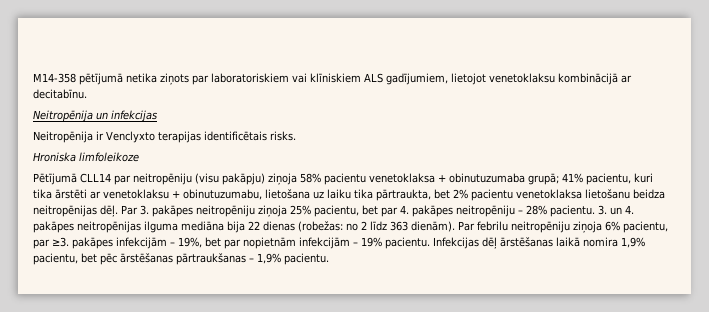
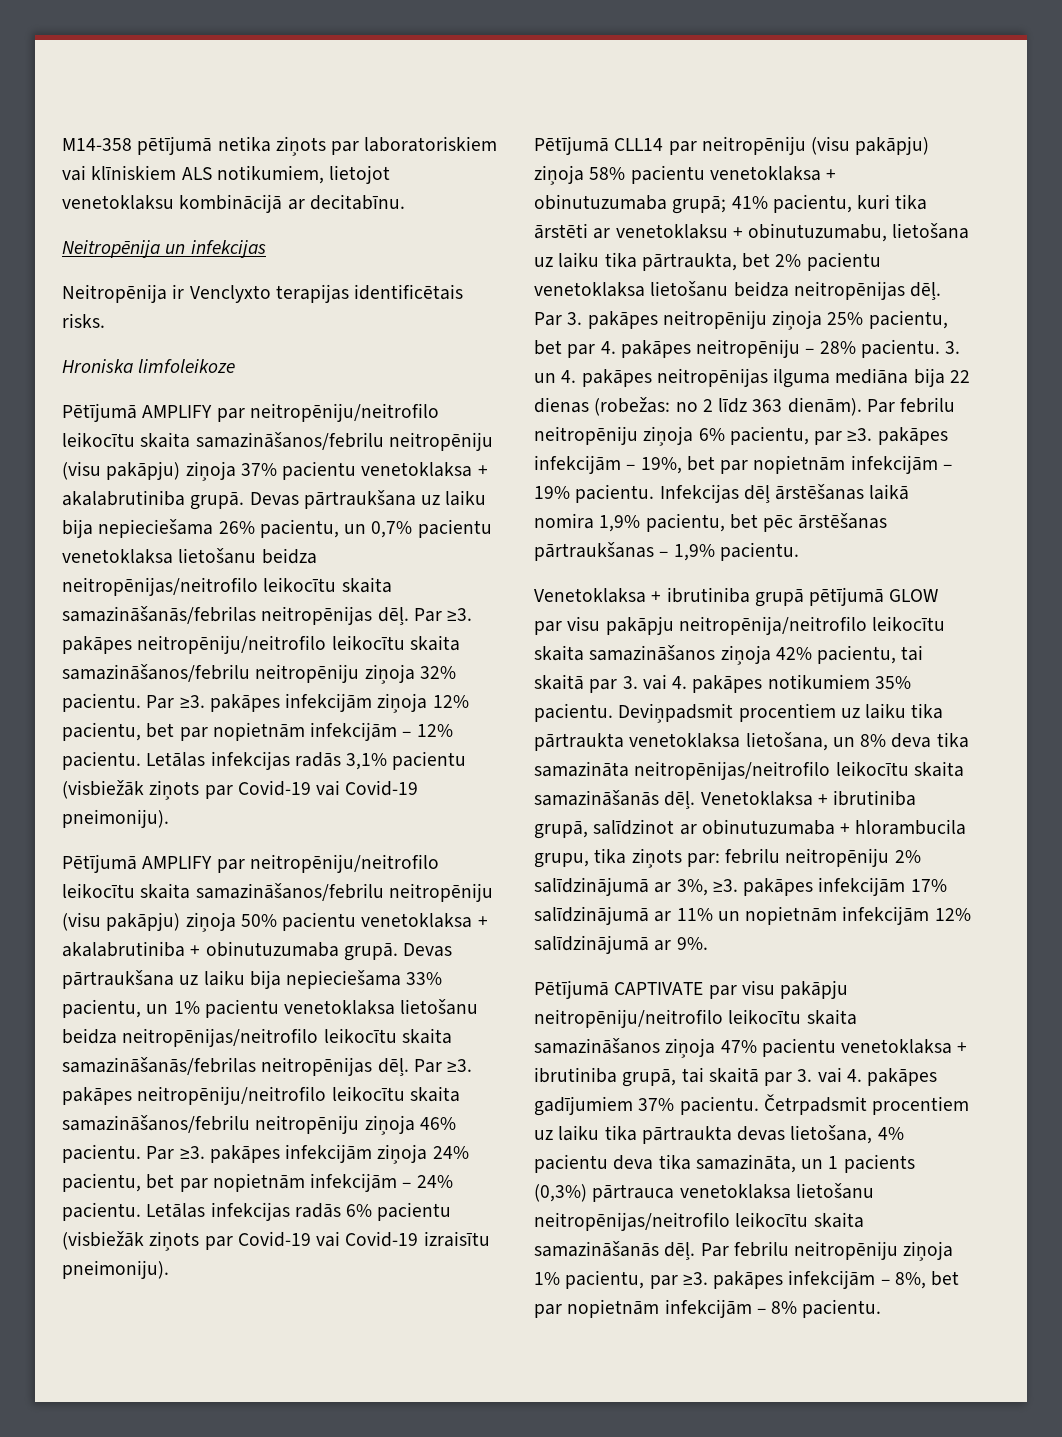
- M14-358 pētījumā netika ziņots par laboratoriskiem vai klīniskiem ALS gadījumiem, lietojot venetoklaksu kombinācijā ar decitabīnu.
+ M14-358 pētījumā netika ziņots par laboratoriskiem vai klīniskiem ALS notikumiem, lietojot venetoklaksu kombinācijā ar decitabīnu.
+ Pētījumā AMPLIFY par neitropēniju/neitrofilo leikocītu skaita samazināšanos/febrilu neitropēniju (visu pakāpju) ziņoja 37% pacientu venetoklaksa + akalabrutiniba grupā. Devas pārtraukšana uz laiku bija nepieciešama 26% pacientu, un 0,7% pacientu venetoklaksa lietošanu beidza neitropēnijas/neitrofilo leikocītu skaita samazināšanās/febrilas neitropēnijas dēļ. Par ≥3. pakāpes neitropēniju/neitrofilo leikocītu skaita samazināšanos/febrilu neitropēniju ziņoja 32% pacientu. Par ≥3. pakāpes infekcijām ziņoja 12% pacientu, bet par nopietnām infekcijām – 12% pacientu. Letālas infekcijas radās 3,1% pacientu (visbiežāk ziņots par Covid-19 vai Covid-19 pneimoniju).
+ Pētījumā AMPLIFY par neitropēniju/neitrofilo leikocītu skaita samazināšanos/febrilu neitropēniju (visu pakāpju) ziņoja 50% pacientu venetoklaksa + akalabrutiniba + obinutuzumaba grupā. Devas pārtraukšana uz laiku bija nepieciešama 33% pacientu, un 1% pacientu venetoklaksa lietošanu beidza neitropēnijas/neitrofilo leikocītu skaita samazināšanās/febrilas neitropēnijas dēļ. Par ≥3. pakāpes neitropēniju/neitrofilo leikocītu skaita samazināšanos/febrilu neitropēniju ziņoja 46% pacientu. Par ≥3. pakāpes infekcijām ziņoja 24% pacientu, bet par nopietnām infekcijām – 24% pacientu. Letālas infekcijas radās 6% pacientu (visbiežāk ziņots par Covid-19 vai Covid-19 izraisītu pneimoniju).
+ Venetoklaksa + ibrutiniba grupā pētījumā GLOW par visu pakāpju neitropēnija/neitrofilo leikocītu skaita samazināšanos ziņoja 42% pacientu, tai skaitā par 3. vai 4. pakāpes notikumiem 35% pacientu. Deviņpadsmit procentiem uz laiku tika pārtraukta venetoklaksa lietošana, un 8% deva tika samazināta neitropēnijas/neitrofilo leikocītu skaita samazināšanās dēļ. Venetoklaksa + ibrutiniba grupā, salīdzinot ar obinutuzumaba + hlorambucila grupu, tika ziņots par: febrilu neitropēniju 2% salīdzinājumā ar 3%, ≥3. pakāpes infekcijām 17% salīdzinājumā ar 11% un nopietnām infekcijām 12% salīdzinājumā ar 9%.
+ Pētījumā CAPTIVATE par visu pakāpju neitropēniju/neitrofilo leikocītu skaita samazināšanos ziņoja 47% pacientu venetoklaksa + ibrutiniba grupā, tai skaitā par 3. vai 4. pakāpes gadījumiem 37% pacientu. Četrpadsmit procentiem uz laiku tika pārtraukta devas lietošana, 4% pacientu deva tika samazināta, un 1 pacients (0,3%) pārtrauca venetoklaksa lietošanu neitropēnijas/neitrofilo leikocītu skaita samazināšanās dēļ. Par febrilu neitropēniju ziņoja 1% pacientu, par ≥3. pakāpes infekcijām – 8%, bet par nopietnām infekcijām – 8% pacientu.

